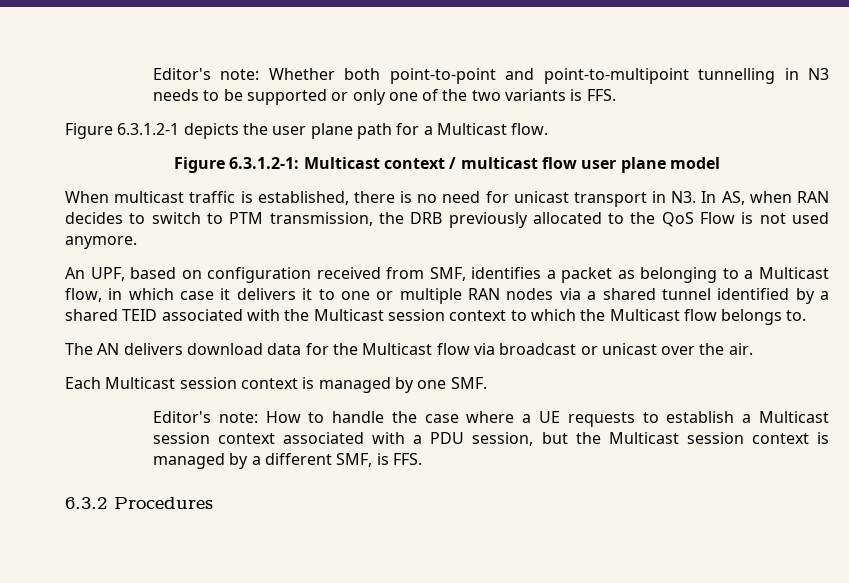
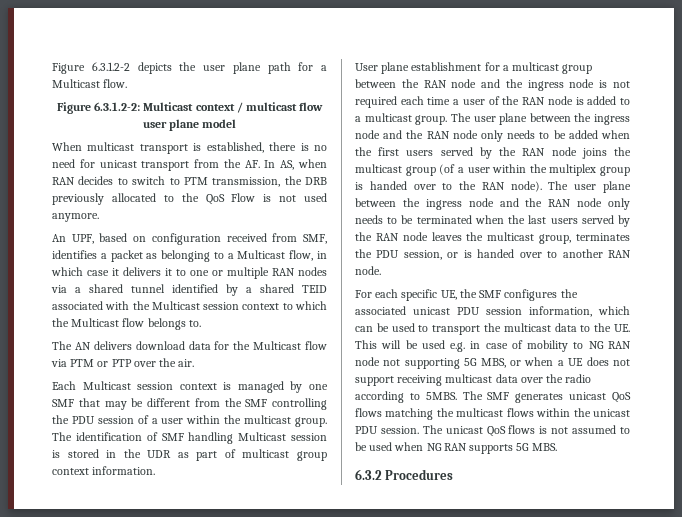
- Editor's note: Whether both point-to-point and point-to-multipoint tunnelling in N3 needs to be supported or only one of the two variants is FFS.
- Figure 6.3.1.2-1 depicts the user plane path for a Multicast flow.
+ Figure 6.3.1.2-2 depicts the user plane path for a Multicast flow.
- Figure 6.3.1.2-1: Multicast context / multicast flow user plane model
+ Figure 6.3.1.2-2: Multicast context / multicast flow user plane model
- When multicast traffic is established, there is no need for unicast transport in N3. In AS, when RAN decides to switch to PTM transmission, the DRB previously allocated to the QoS Flow is not used anymore.
+ When multicast transport is established, there is no need for unicast transport from the AF. In AS, when RAN decides to switch to PTM transmission, the DRB previously allocated to the QoS Flow is not used anymore.
- The AN delivers download data for the Multicast flow via broadcast or unicast over the air.
+ The AN delivers download data for the Multicast flow via PTM or PTP over the air.
- Each Multicast session context is managed by one SMF.
- Editor's note: How to handle the case where a UE requests to establish a Multicast session context associated with a PDU session, but the Multicast session context is managed by a different SMF, is FFS.
+ Each Multicast session context is managed by one SMF that may be different from the SMF controlling the PDU session of a user within the multicast group. The identification of SMF handling Multicast session is stored in the UDR as part of multicast group context information.
+ User plane establishment for a multicast group between the RAN node and the ingress node is not required each time a user of the RAN node is added to a multicast group. The user plane between the ingress node and the RAN node only needs to be added when the first users served by the RAN node joins the multicast group (of a user within the multiplex group is handed over to the RAN node). The user plane between the ingress node and the RAN node only needs to be terminated when the last users served by the RAN node leaves the multicast group, terminates the PDU session, or is handed over to another RAN node.
+ For each specific UE, the SMF configures the associated unicast PDU session information, which can be used to transport the multicast data to the UE. This will be used e.g. in case of mobility to NG RAN node not supporting 5G MBS, or when a UE does not support receiving multicast data over the radio according to 5MBS. The SMF generates unicast QoS flows matching the multicast flows within the unicast PDU session. The unicast QoS flows is not assumed to be used when NG RAN supports 5G MBS.

